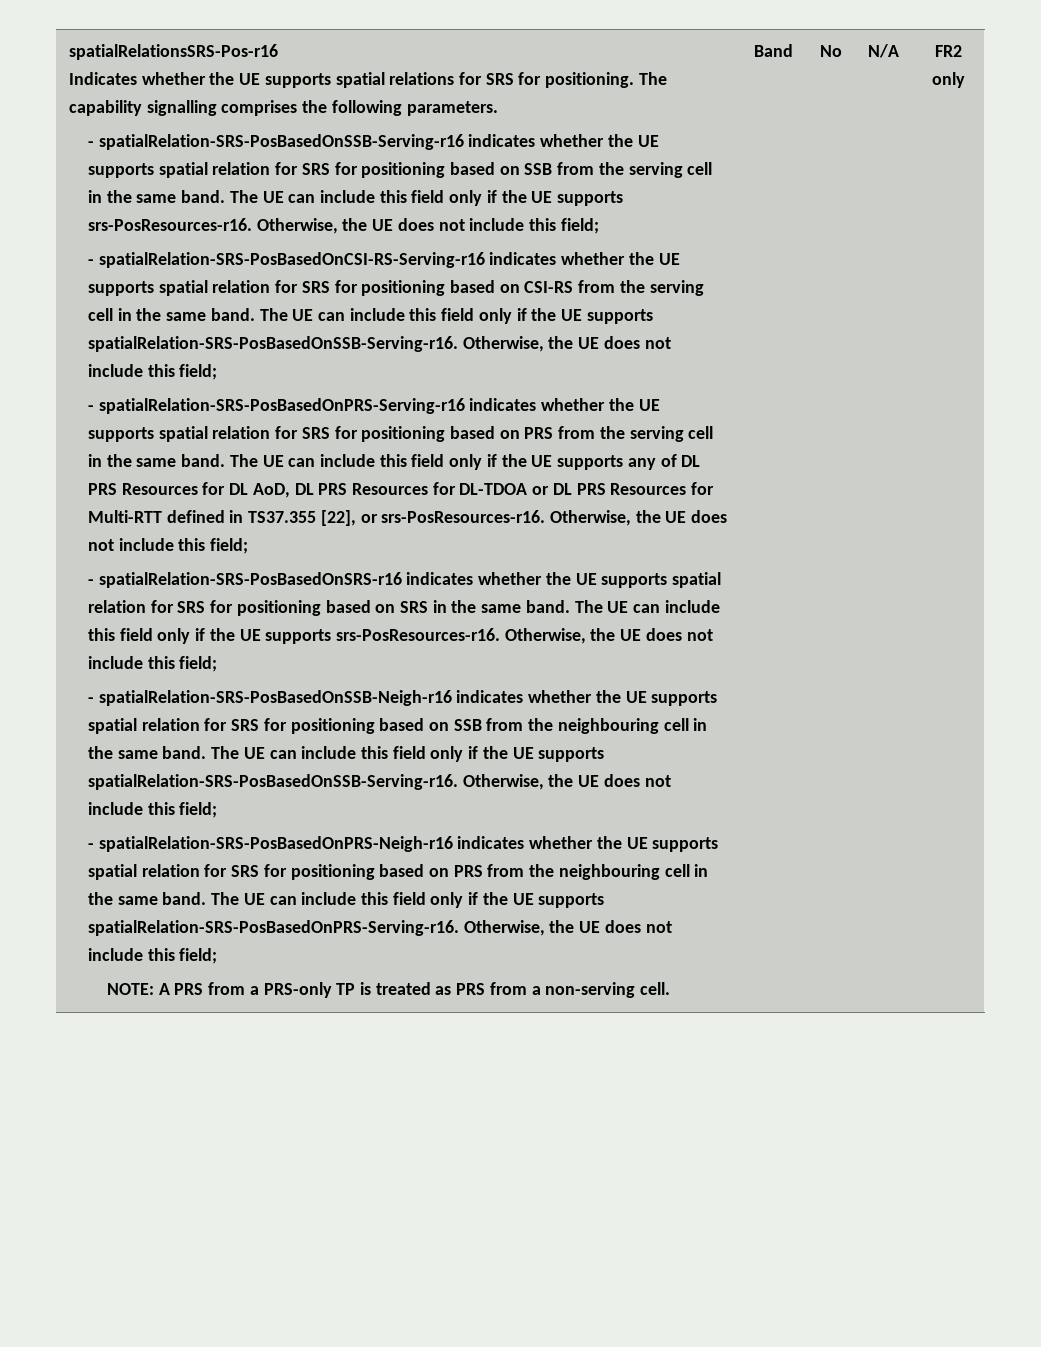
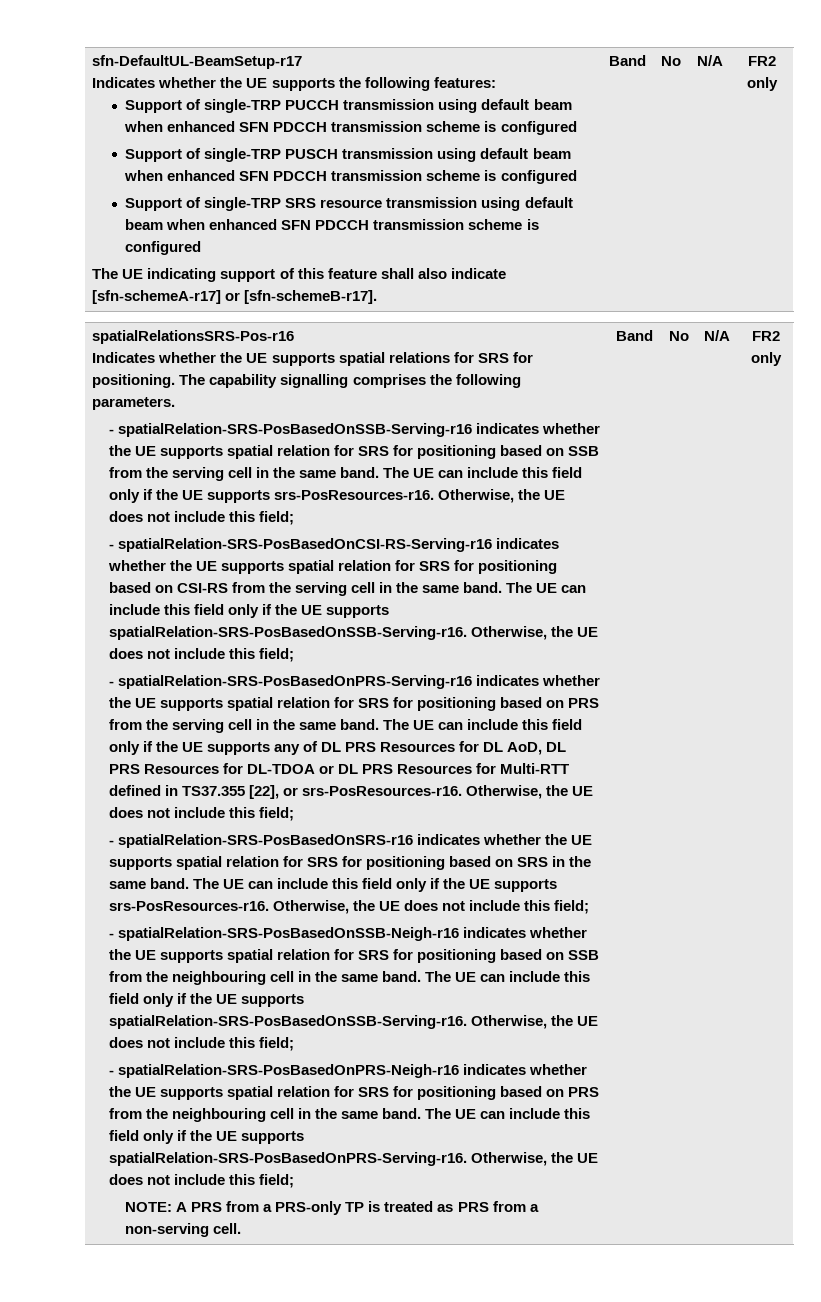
+ sfn-DefaultUL-BeamSetup-r17
+ Indicates whether the UE supports the following features:
+ Support of single-TRP PUCCH transmission using default beam when enhanced SFN PDCCH transmission scheme is configured
+ Support of single-TRP PUSCH transmission using default beam when enhanced SFN PDCCH transmission scheme is configured
+ Support of single-TRP SRS resource transmission using default beam when enhanced SFN PDCCH transmission scheme is configured
+ The UE indicating support of this feature shall also indicate [sfn-schemeA-r17] or [sfn-schemeB-r17]. | Band | No | N/A | FR2 only

